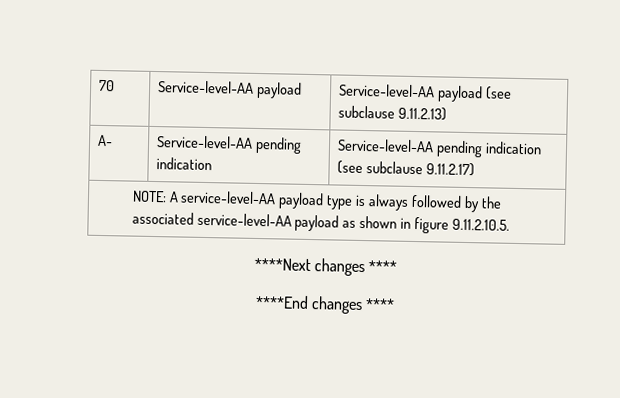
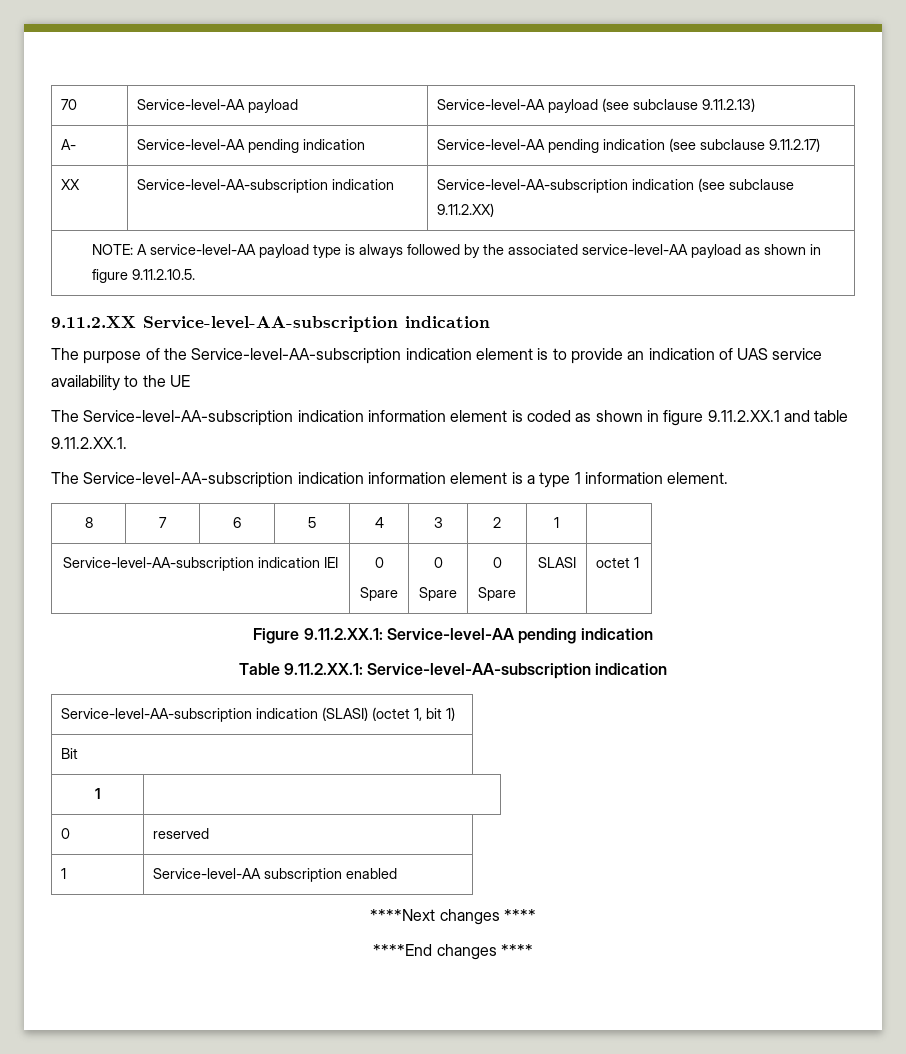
+ XX | Service-level-AA-subscription indication | Service-level-AA-subscription indication (see subclause 9.11.2.XX)
+ 9.11.2.XX Service-level-AA-subscription indication
+ The purpose of the Service-level-AA-subscription indication element is to provide an indication of UAS service availability to the UE
+ The Service-level-AA-subscription indication information element is coded as shown in figure 9.11.2.XX.1 and table 9.11.2.XX.1.
+ The Service-level-AA-subscription indication information element is a type 1 information element.
+ 8 | 7 | 6 | 5 | 4 | 3 | 2 | 1 |
+ Service-level-AA-subscription indication IEI | 0
+ Spare | 0
+ Spare | 0
+ Spare | SLASI | octet 1
+ Figure 9.11.2.XX.1: Service-level-AA pending indication
+ Table 9.11.2.XX.1: Service-level-AA-subscription indication
+ Service-level-AA-subscription indication (SLASI) (octet 1, bit 1)
+ Bit
+ 1 |
+ 0 | reserved
+ 1 | Service-level-AA subscription enabled

